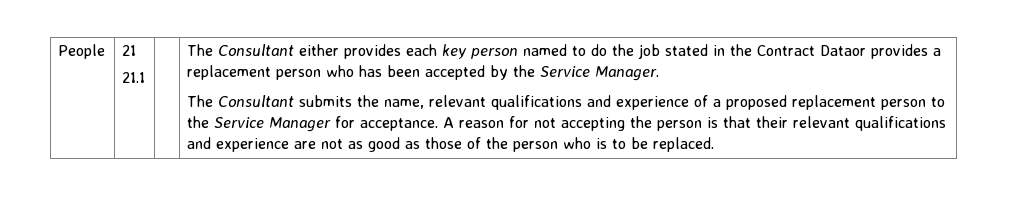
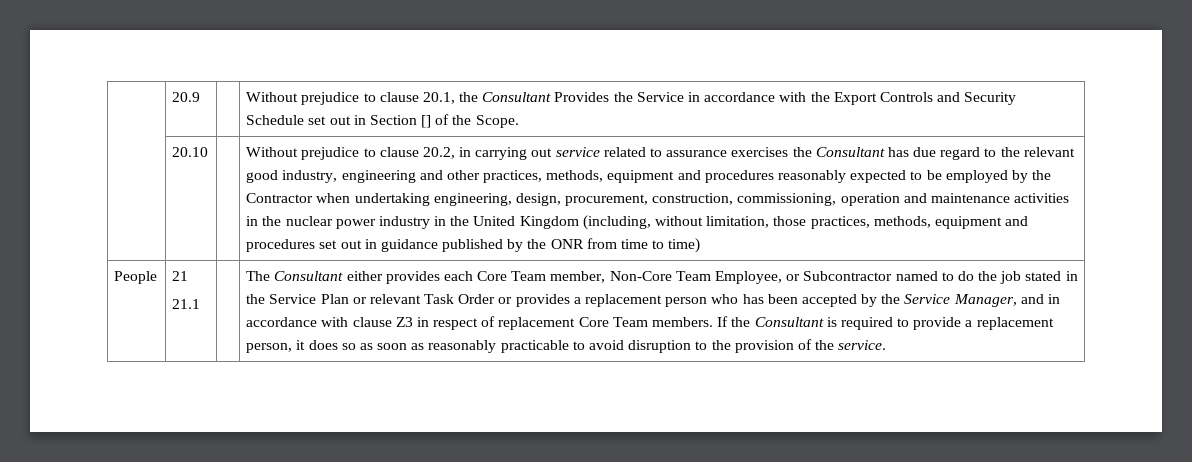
+ 20.9 | | Without prejudice to clause 20.1, the Consultant Provides the Service in accordance with the Export Controls and Security Schedule set out in Section [] of the Scope.
+ | 20.10 | | Without prejudice to clause 20.2, in carrying out service related to assurance exercises the Consultant has due regard to the relevant good industry, engineering and other practices, methods, equipment and procedures reasonably expected to be employed by the Contractor when undertaking engineering, design, procurement, construction, commissioning, operation and maintenance activities in the nuclear power industry in the United Kingdom (including, without limitation, those practices, methods, equipment and procedures set out in guidance published by the ONR from time to time)
- The Consultant either provides each key person named to do the job stated in the Contract Dataor provides a replacement person who has been accepted by the Service Manager.
- The Consultant submits the name, relevant qualifications and experience of a proposed replacement person to the Service Manager for acceptance. A reason for not accepting the person is that their relevant qualifications and experience are not as good as those of the person who is to be replaced.
+ The Consultant either provides each Core Team member, Non-Core Team Employee, or Subcontractor named to do the job stated in the Service Plan or relevant Task Order or provides a replacement person who has been accepted by the Service Manager, and in accordance with clause Z3 in respect of replacement Core Team members. If the Consultant is required to provide a replacement person, it does so as soon as reasonably practicable to avoid disruption to the provision of the service.

